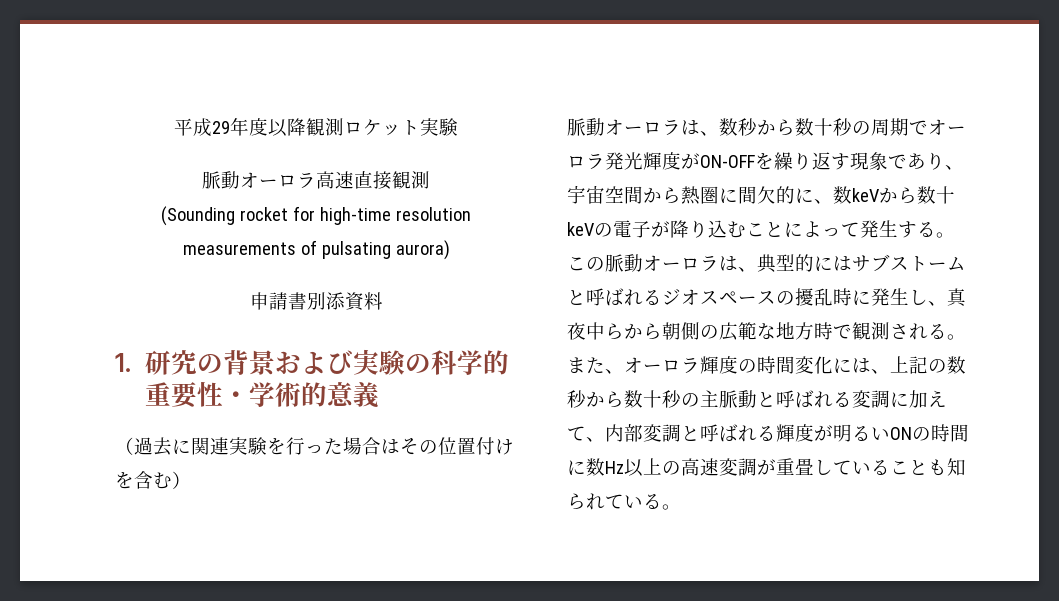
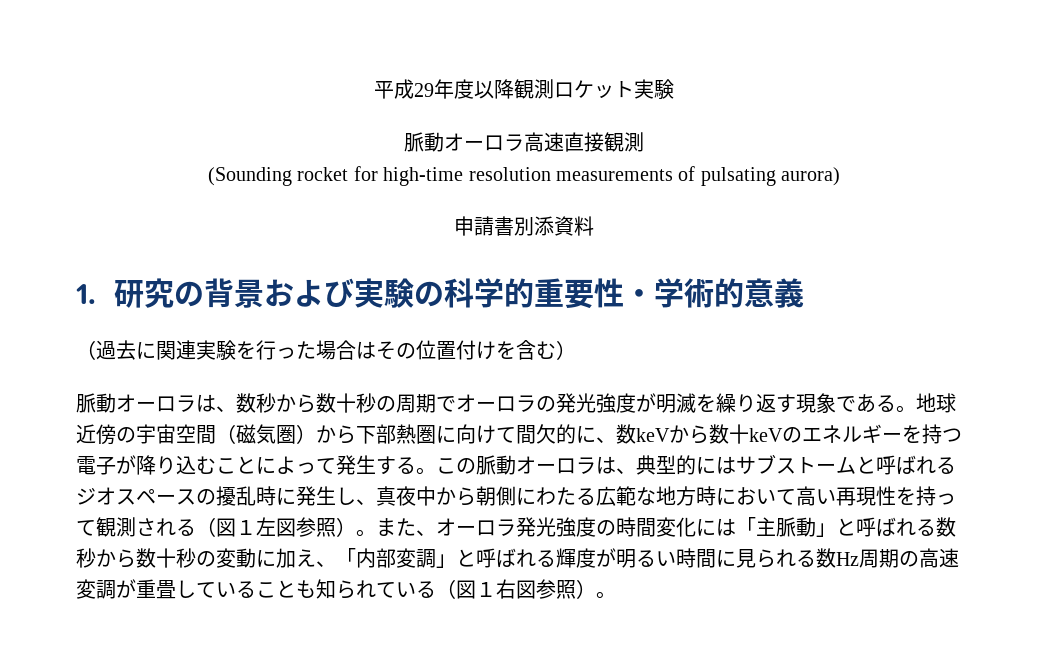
- 脈動オーロラは、数秒から数十秒の周期でオーロラ発光輝度がON-OFFを繰り返す現象であり、宇宙空間から熱圏に間欠的に、数keVから数十keVの電子が降り込むことによって発生する。
+ 脈動オーロラは、数秒から数十秒の周期でオーロラの発光強度が明滅を繰り返す現象である。地球近傍の宇宙空間（磁気圏）から下部熱圏に向けて間欠的に、数keVから数十keVのエネルギーを持つ電子が降り込むことによって発生する。
- この脈動オーロラは、典型的にはサブストームと呼ばれるジオスペースの擾乱時に発生し、真夜中らから朝側の広範な地方時で観測される。
+ この脈動オーロラは、典型的にはサブストームと呼ばれるジオスペースの擾乱時に発生し、真夜中から朝側にわたる広範な地方時において高い再現性を持って観測される（図１左図参照）。
- また、オーロラ輝度の時間変化には、上記の数秒から数十秒の主脈動と呼ばれる変調に加えて、内部変調と呼ばれる輝度が明るいONの時間に数Hz以上の高速変調が重畳していることも知られている。
+ また、オーロラ発光強度の時間変化には「主脈動」と呼ばれる数秒から数十秒の変動に加え、「内部変調」と呼ばれる輝度が明るい時間に見られる数Hz周期の高速変調が重畳していることも知られている（図１右図参照）。

